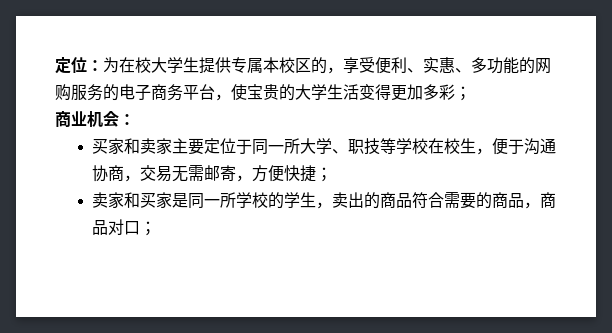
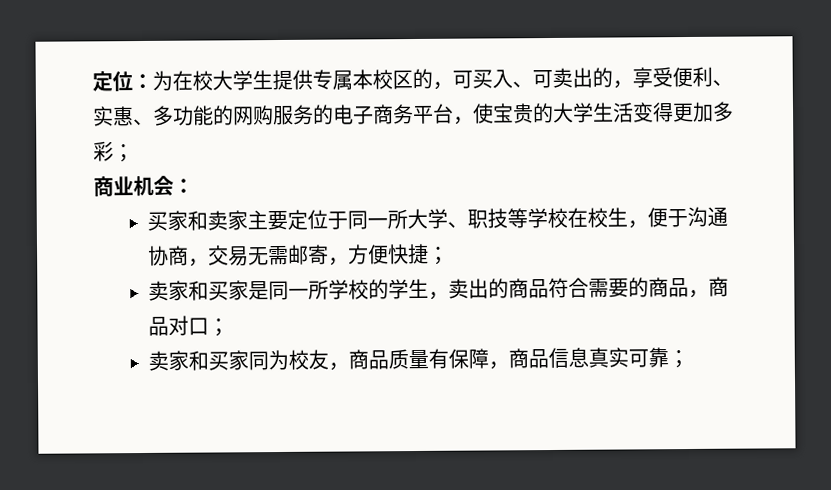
- 定位：为在校大学生提供专属本校区的，享受便利、实惠、多功能的网购服务的电子商务平台，使宝贵的大学生活变得更加多彩；
+ 定位：为在校大学生提供专属本校区的，可买入、可卖出的，享受便利、实惠、多功能的网购服务的电子商务平台，使宝贵的大学生活变得更加多彩；
+ 卖家和买家同为校友，商品质量有保障，商品信息真实可靠；

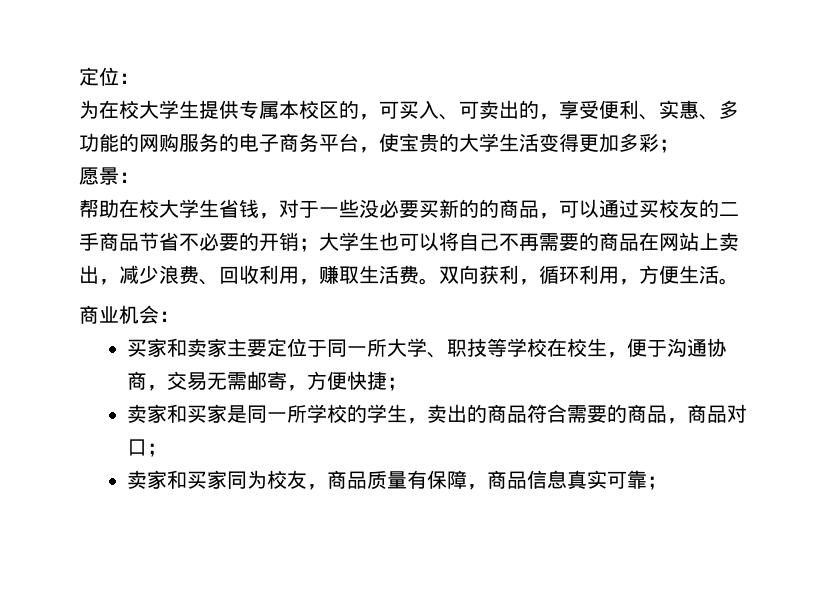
- 定位：为在校大学生提供专属本校区的，可买入、可卖出的，享受便利、实惠、多功能的网购服务的电子商务平台，使宝贵的大学生活变得更加多彩；
+ 定位：
+ 为在校大学生提供专属本校区的，可买入、可卖出的，享受便利、实惠、多功能的网购服务的电子商务平台，使宝贵的大学生活变得更加多彩；
+ 愿景：
+ 帮助在校大学生省钱，对于一些没必要买新的的商品，可以通过买校友的二手商品节省不必要的开销；大学生也可以将自己不再需要的商品在网站上卖出，减少浪费、回收利用，赚取生活费。双向获利，循环利用，方便生活。

